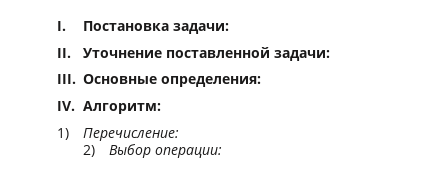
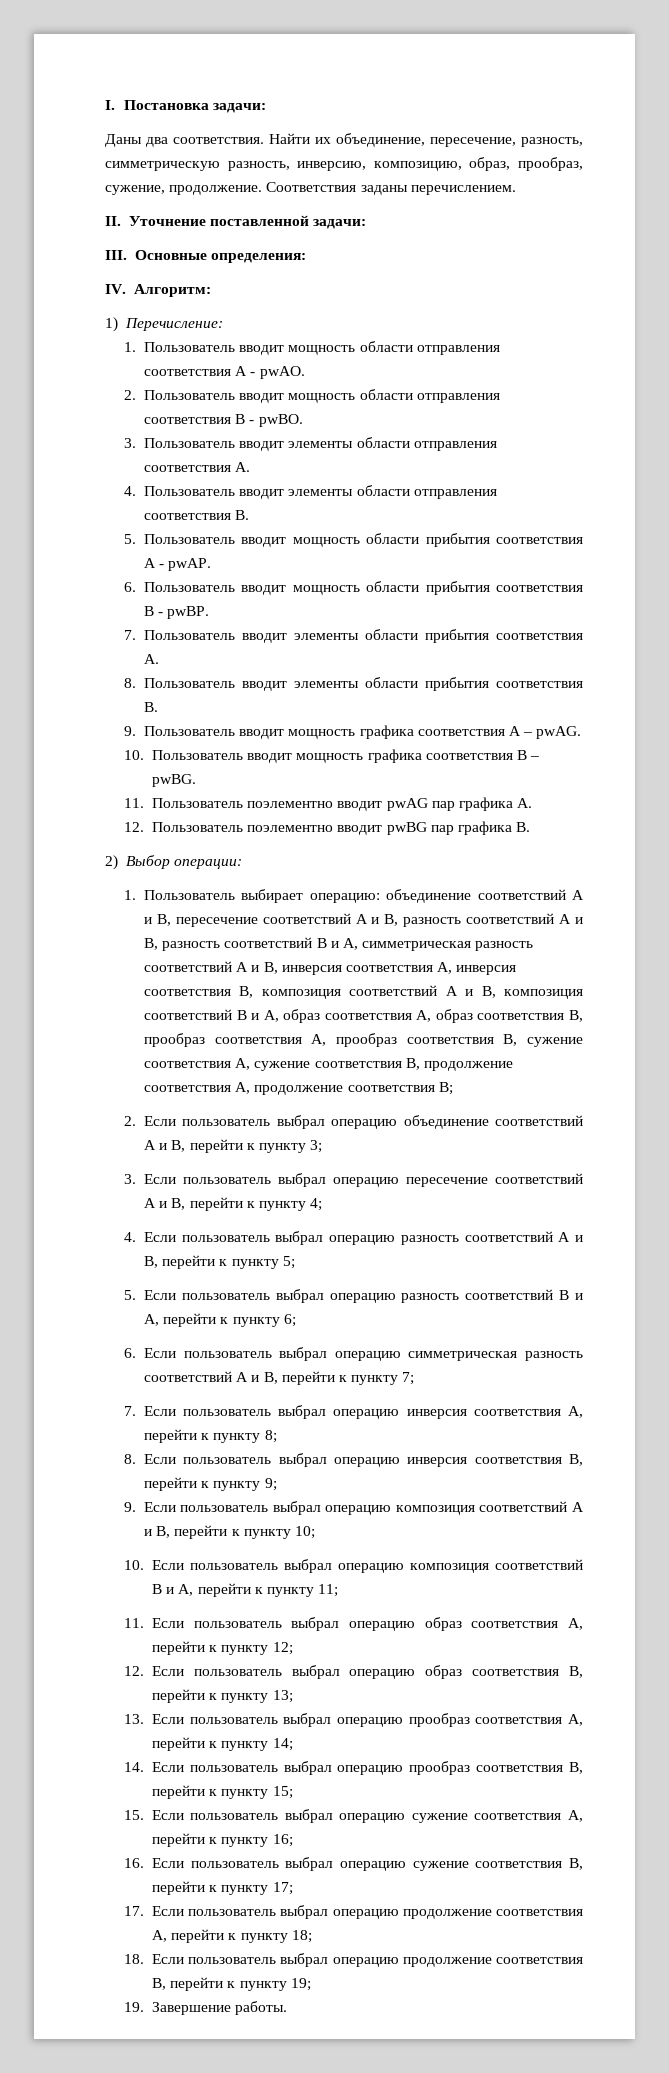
+ Даны два соответствия. Найти их объединение, пересечение, разность, симметрическую разность, инверсию, композицию, образ, прообраз, сужение, продолжение. Соответствия заданы перечислением.
+ 1. Пользователь вводит мощность области отправления соответствия А - pwAO.
+ 2. Пользователь вводит мощность области отправления соответствия В - pwBO.
+ 3. Пользователь вводит элементы области отправления соответствия A.
+ 4. Пользователь вводит элементы области отправления соответствия В.
+ 5. Пользователь вводит мощность области прибытия соответствия А - pwAP.
+ 6. Пользователь вводит мощность области прибытия соответствия B - pwBP.
+ 7. Пользователь вводит элементы области прибытия соответствия A.
+ 8. Пользователь вводит элементы области прибытия соответствия B.
+ 9. Пользователь вводит мощность графика соответствия A – pwAG.
+ 10. Пользователь вводит мощность графика соответствия B – pwBG.
+ 11. Пользователь поэлементно вводит pwAG пар графика A.
+ 12. Пользователь поэлементно вводит pwBG пар графика B.
  2) Выбор операции:
+ 1. Пользователь выбирает операцию: объединение соответствий А и В, пересечение соответствий А и В, разность соответствий А и В, разность соответствий В и А, симметрическая разность соответствий А и В, инверсия соответствия А, инверсия соответствия В, композиция соответствий А и В, композиция соответствий В и А, образ соответствия А, образ соответствия В, прообраз соответствия А, прообраз соответствия В, сужение соответствия А, сужение соответствия В, продолжение соответствия А, продолжение соответствия В;
+ 2. Если пользователь выбрал операцию объединение соответствий А и В, перейти к пункту 3;
+ 3. Если пользователь выбрал операцию пересечение соответствий А и В, перейти к пункту 4;
+ 4. Если пользователь выбрал операцию разность соответствий А и В, перейти к пункту 5;
+ 5. Если пользователь выбрал операцию разность соответствий В и А, перейти к пункту 6;
+ 6. Если пользователь выбрал операцию симметрическая разность соответствий А и В, перейти к пункту 7;
+ 7. Если пользователь выбрал операцию инверсия соответствия А, перейти к пункту 8;
+ 8. Если пользователь выбрал операцию инверсия соответствия В, перейти к пункту 9;
+ 9. Если пользователь выбрал операцию композиция соответствий А и В, перейти к пункту 10;
+ 10. Если пользователь выбрал операцию композиция соответствий В и А, перейти к пункту 11;
+ 11. Если пользователь выбрал операцию образ соответствия А, перейти к пункту 12;
+ 12. Если пользователь выбрал операцию образ соответствия В, перейти к пункту 13;
+ 13. Если пользователь выбрал операцию прообраз соответствия А, перейти к пункту 14;
+ 14. Если пользователь выбрал операцию прообраз соответствия В, перейти к пункту 15;
+ 15. Если пользователь выбрал операцию сужение соответствия А, перейти к пункту 16;
+ 16. Если пользователь выбрал операцию сужение соответствия В, перейти к пункту 17;
+ 17. Если пользователь выбрал операцию продолжение соответствия А, перейти к пункту 18;
+ 18. Если пользователь выбрал операцию продолжение соответствия В, перейти к пункту 19;
+ 19. Завершение работы.

